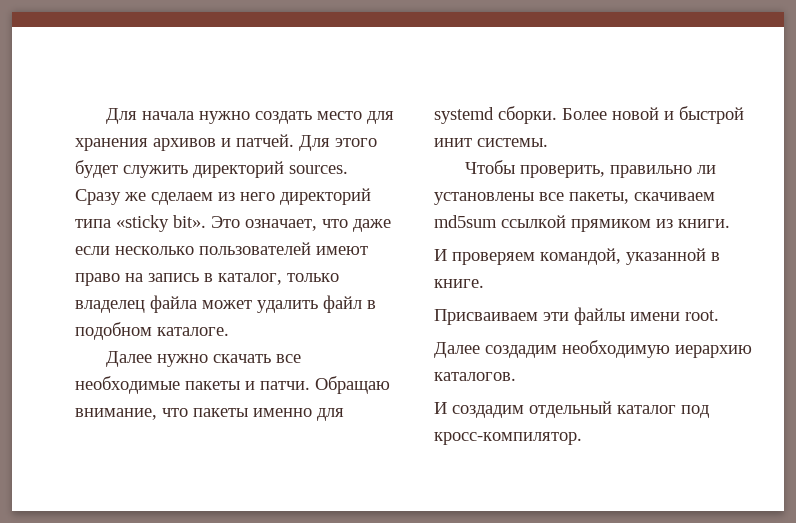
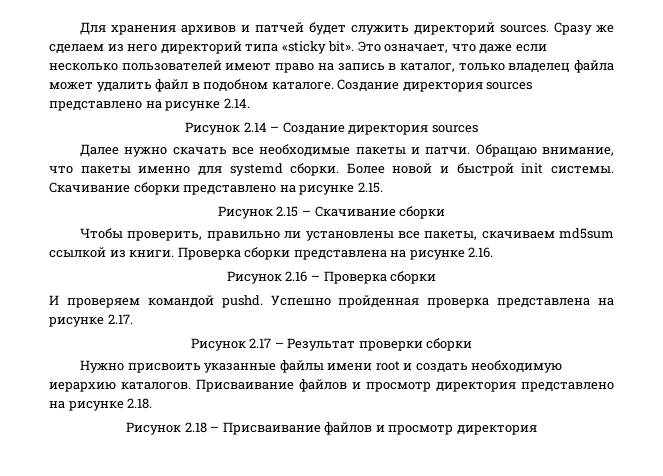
- Для начала нужно создать место для хранения архивов и патчей. Для этого будет служить директорий sources.
+ Для хранения архивов и патчей будет служить директорий sources.
+ Создание директория sources представлено на рисунке 2.14.
+ Рисунок 2.14 – Создание директория sources
- Более новой и быстрой инит системы.
+ Более новой и быстрой init системы. Скачивание сборки представлено на рисунке 2.15.
+ Рисунок 2.15 – Скачивание сборки
- Чтобы проверить, правильно ли установлены все пакеты, скачиваем md5sum ссылкой прямиком из книги.
- И проверяем командой, указанной в книге.
- Присваиваем эти файлы имени root.
- Далее создадим необходимую иерархию каталогов.
- И создадим отдельный каталог под кросс-компилятор.
+ Чтобы проверить, правильно ли установлены все пакеты, скачиваем md5sum ссылкой из книги. Проверка сборки представлена на рисунке 2.16.
+ Рисунок 2.16 – Проверка сборки
+ И проверяем командой pushd. Успешно пройденная проверка представлена на рисунке 2.17.
+ Рисунок 2.17 – Результат проверки сборки
+ Нужно присвоить указанные файлы имени root и создать необходимую иерархию каталогов. Присваивание файлов и просмотр директория представлено на рисунке 2.18.
+ Рисунок 2.18 – Присваивание файлов и просмотр директория

